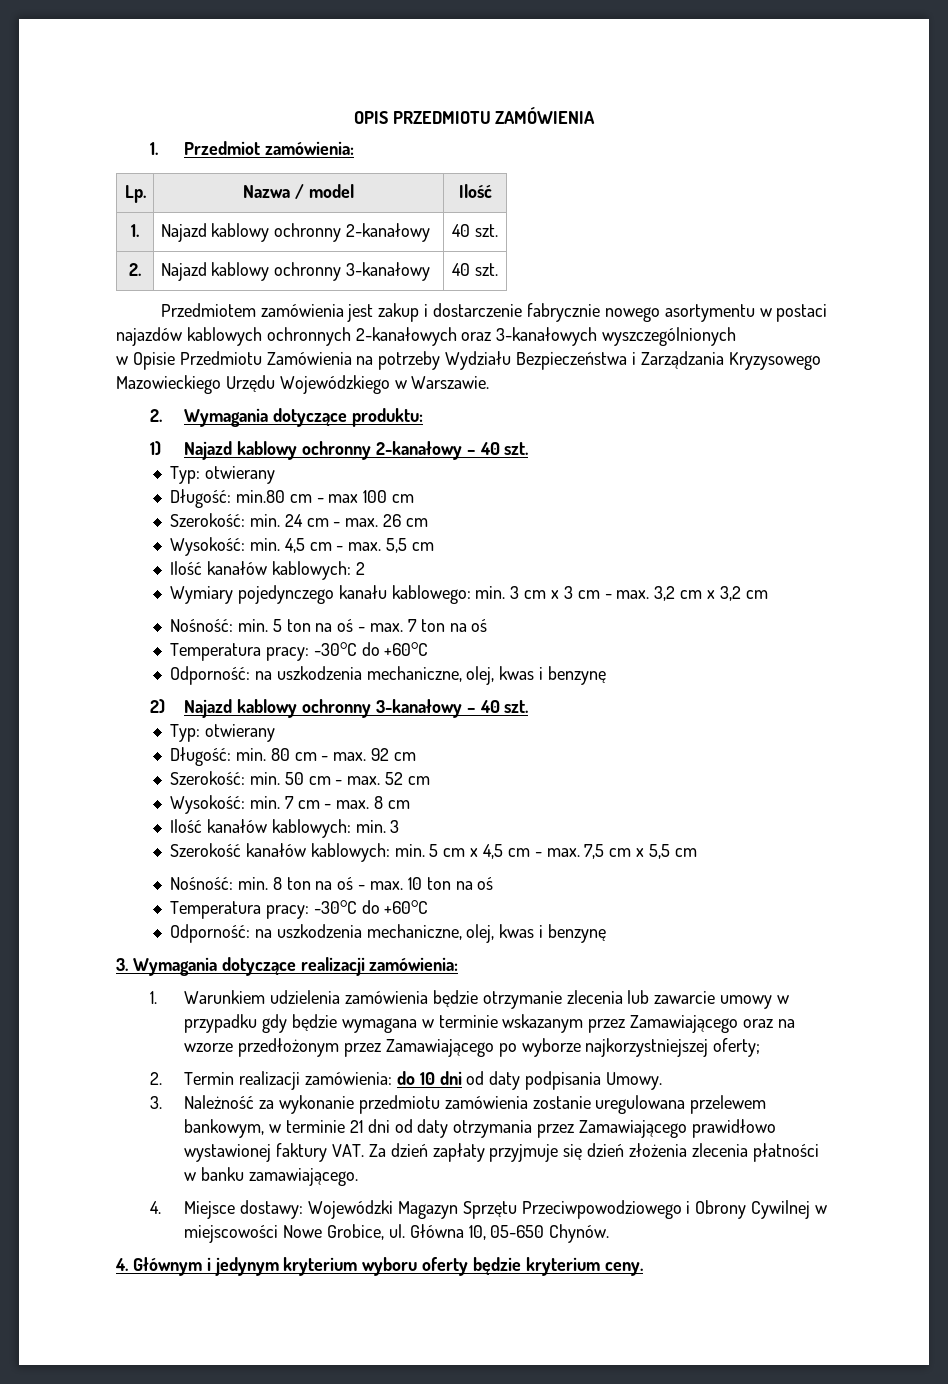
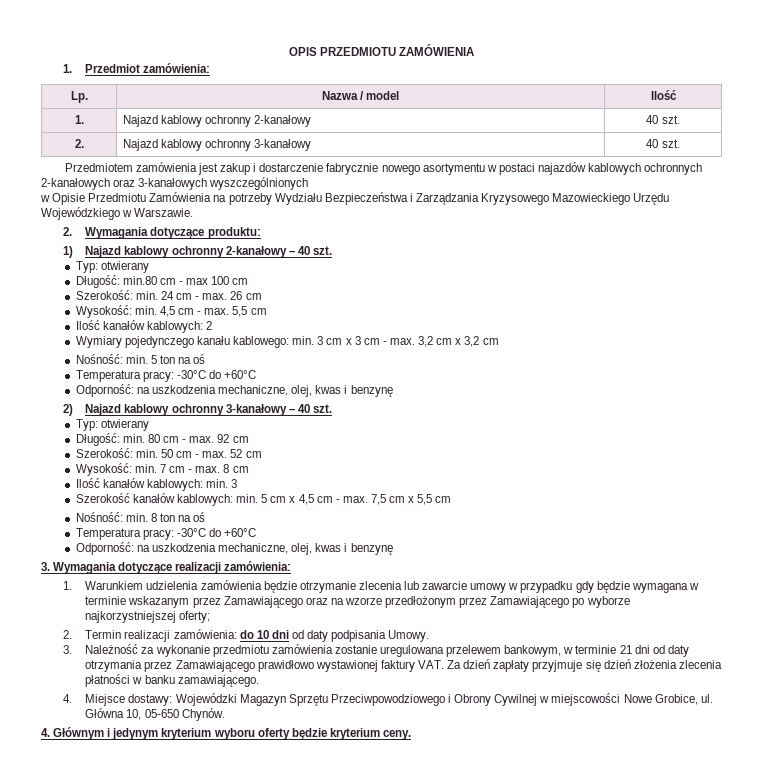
- Nośność: min. 5 ton na oś - max. 7 ton na oś
+ Nośność: min. 5 ton na oś
- Nośność: min. 8 ton na oś - max. 10 ton na oś
+ Nośność: min. 8 ton na oś

